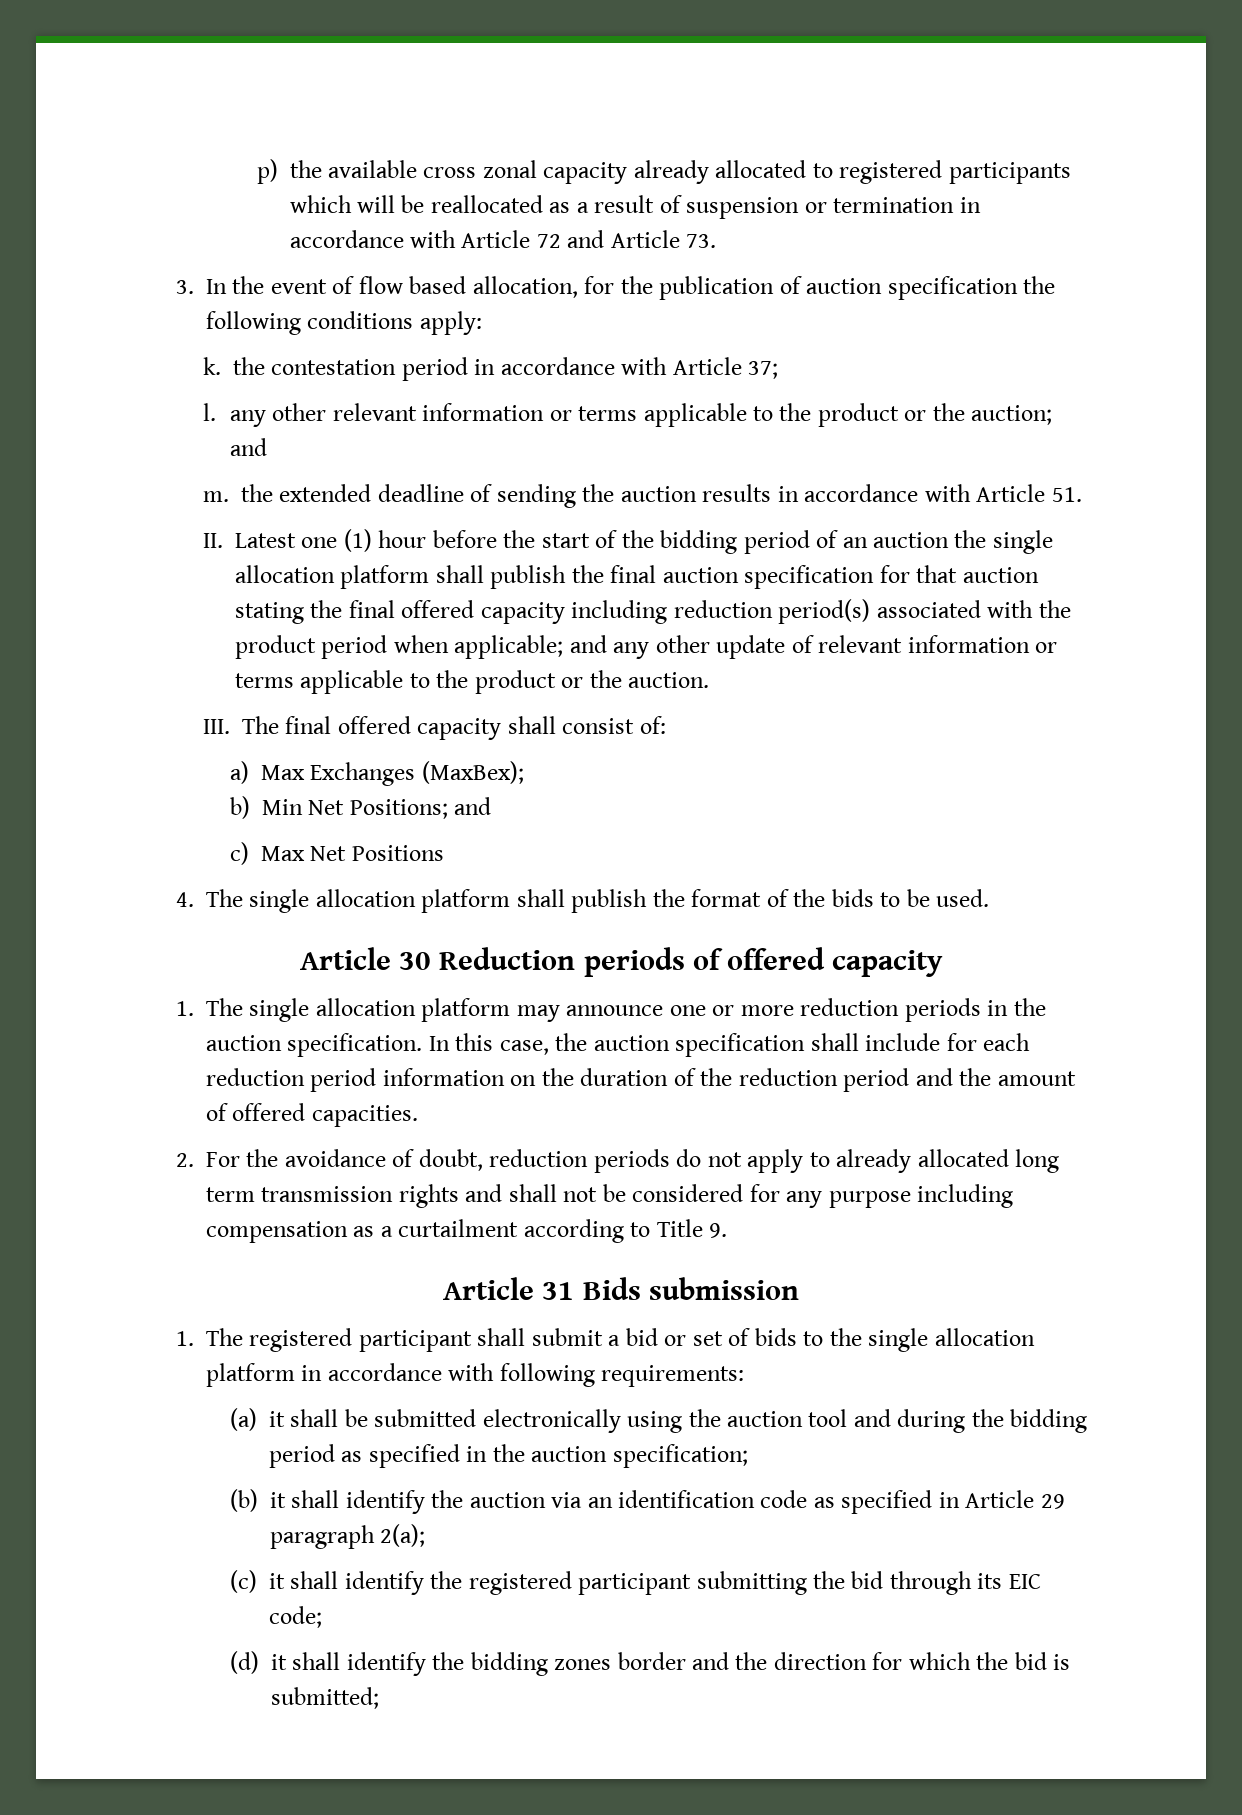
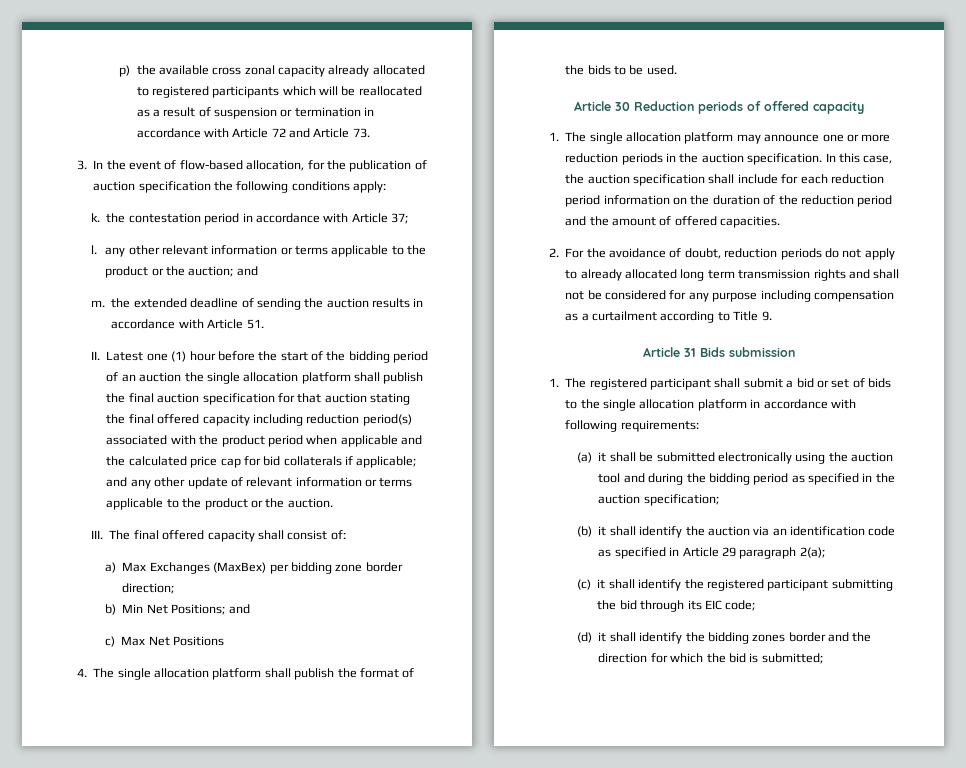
- 3. In the event of flow based allocation, for the publication of auction specification the following conditions apply:
+ 3. In the event of flow-based allocation, for the publication of auction specification the following conditions apply:
- II. Latest one (1) hour before the start of the bidding period of an auction the single allocation platform shall publish the final auction specification for that auction stating the final offered capacity including reduction period(s) associated with the product period when applicable; and any other update of relevant information or terms applicable to the product or the auction.
+ II. Latest one (1) hour before the start of the bidding period of an auction the single allocation platform shall publish the final auction specification for that auction stating the final offered capacity including reduction period(s) associated with the product period when applicable and the calculated price cap for bid collaterals if applicable; and any other update of relevant information or terms applicable to the product or the auction.
- a) Max Exchanges (MaxBex);
+ a) Max Exchanges (MaxBex) per bidding zone border direction;

